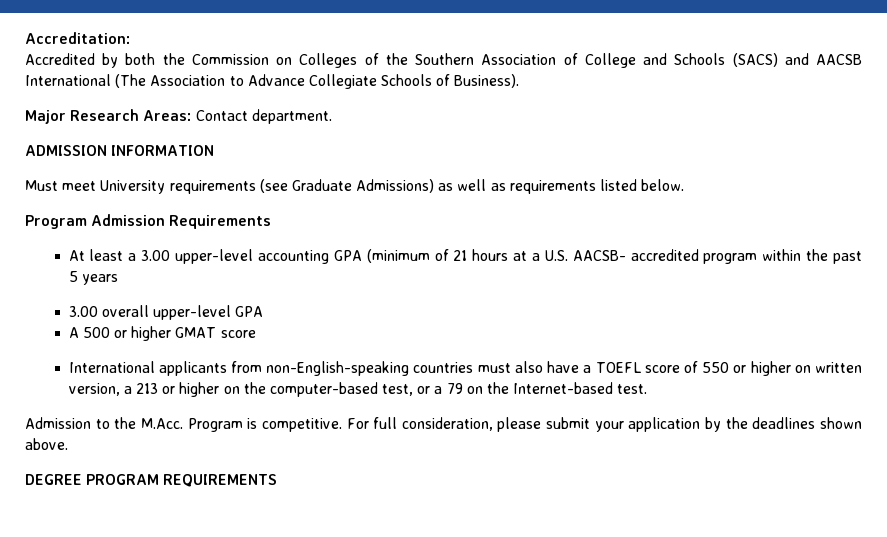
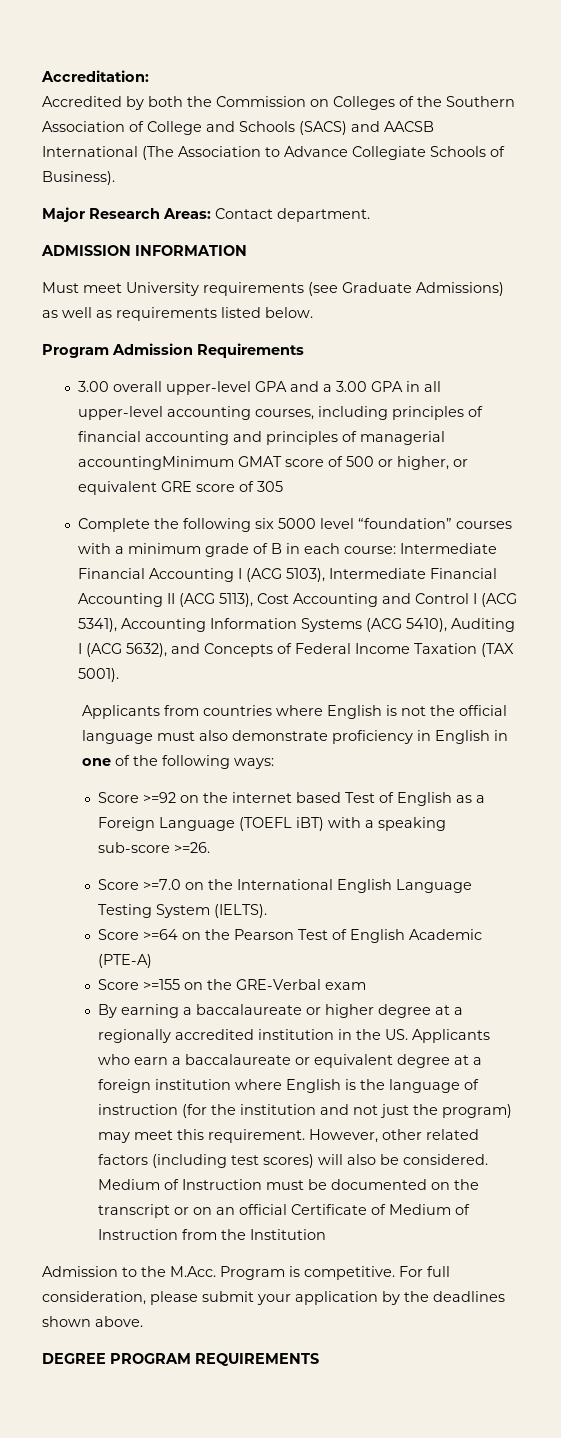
- At least a 3.00 upper-level accounting GPA (minimum of 21 hours at a U.S. AACSB- accredited program within the past 5 years
- 3.00 overall upper-level GPA
- A 500 or higher GMAT score
- International applicants from non-English-speaking countries must also have a TOEFL score of 550 or higher on written version, a 213 or higher on the computer-based test, or a 79 on the Internet-based test.
+ 3.00 overall upper-level GPA and a 3.00 GPA in all upper-level accounting courses, including principles of financial accounting and principles of managerial accountingMinimum GMAT score of 500 or higher, or equivalent GRE score of 305
+ Complete the following six 5000 level “foundation” courses with a minimum grade of B in each course: Intermediate Financial Accounting I (ACG 5103), Intermediate Financial Accounting II (ACG 5113), Cost Accounting and Control I (ACG 5341), Accounting Information Systems (ACG 5410), Auditing I (ACG 5632), and Concepts of Federal Income Taxation (TAX 5001).
+ Applicants from countries where English is not the official language must also demonstrate proficiency in English in one of the following ways:
+ Score >=92 on the internet based Test of English as a Foreign Language (TOEFL iBT) with a speaking sub-score >=26.
+ Score >=7.0 on the International English Language Testing System (IELTS).
+ Score >=64 on the Pearson Test of English Academic (PTE-A)
+ Score >=155 on the GRE-Verbal exam
+ By earning a baccalaureate or higher degree at a regionally accredited institution in the US. Applicants who earn a baccalaureate or equivalent degree at a foreign institution where English is the language of instruction (for the institution and not just the program) may meet this requirement. However, other related factors (including test scores) will also be considered. Medium of Instruction must be documented on the transcript or on an official Certificate of Medium of Instruction from the Institution

